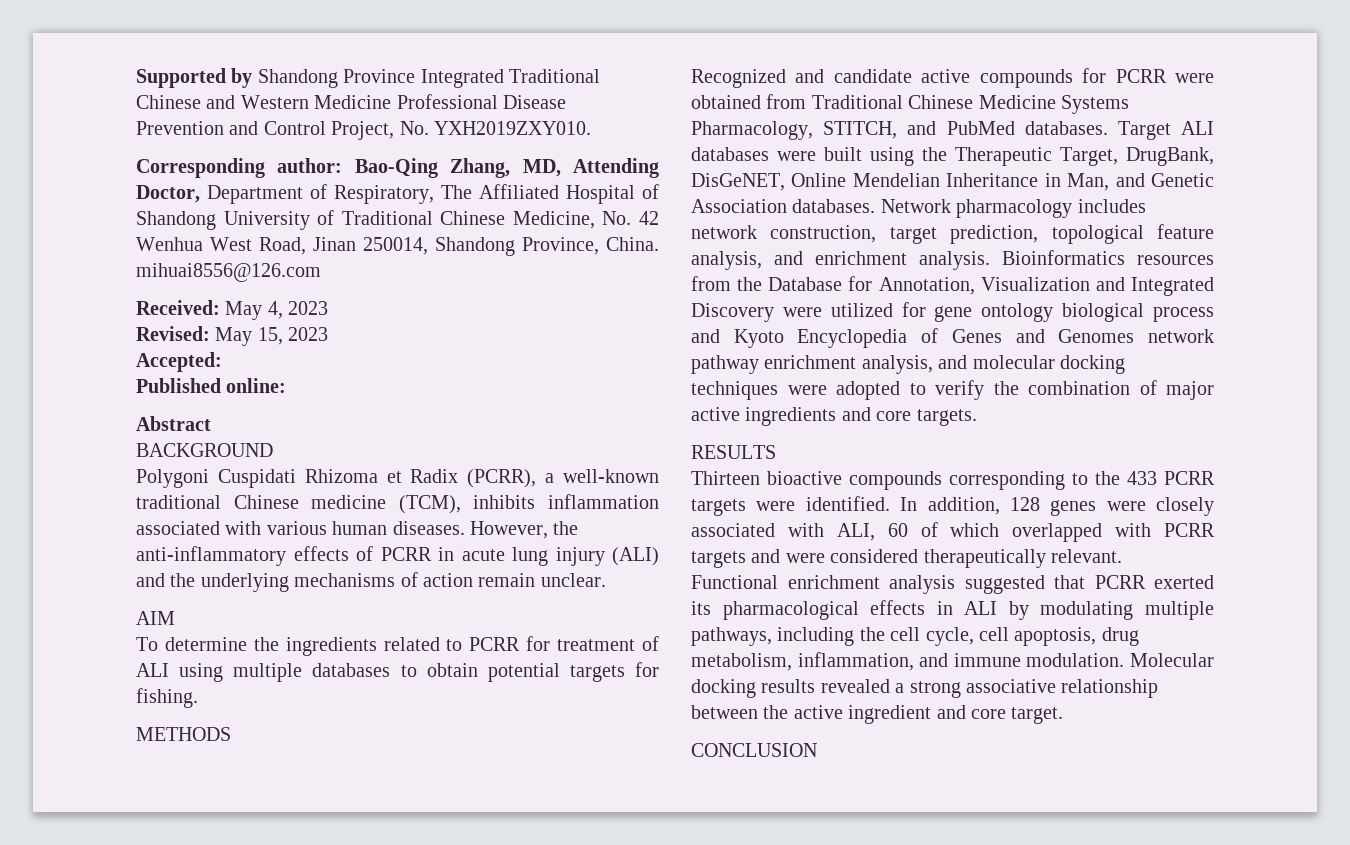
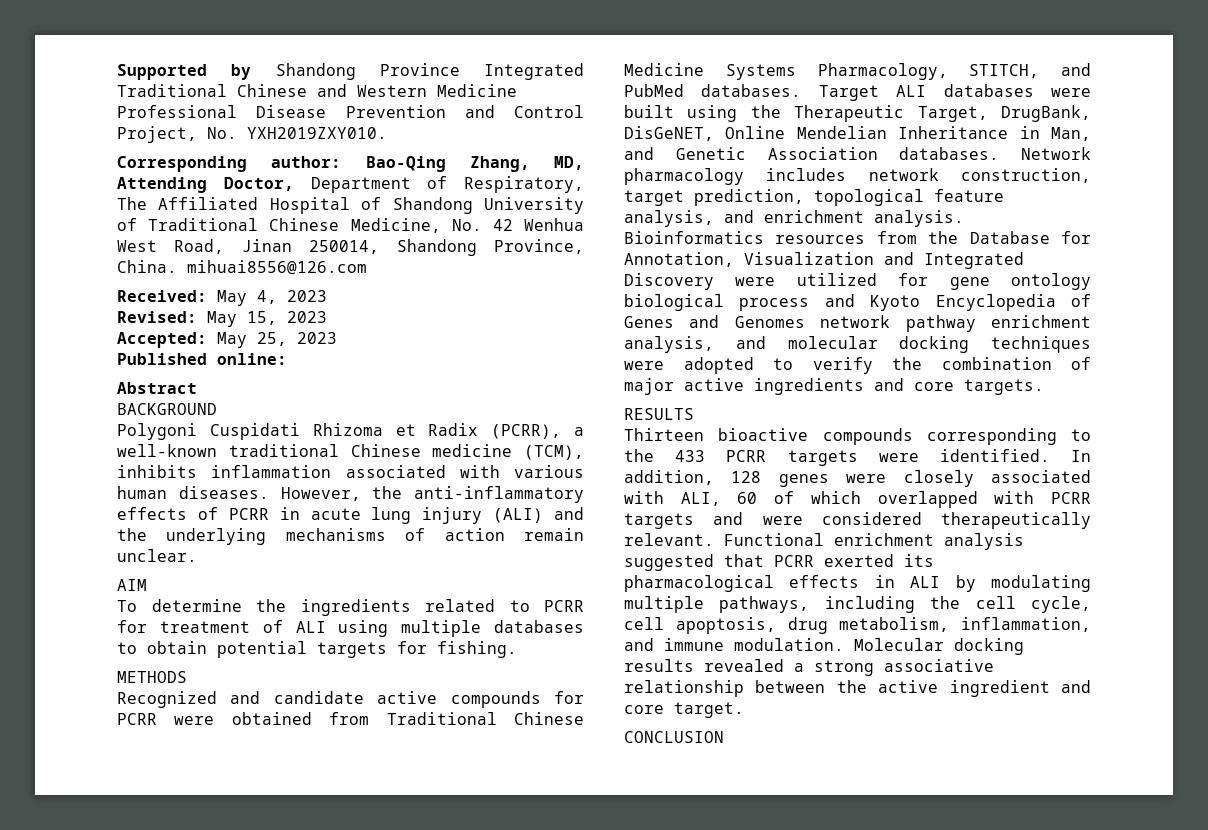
- Accepted:
+ Accepted: May 25, 2023

